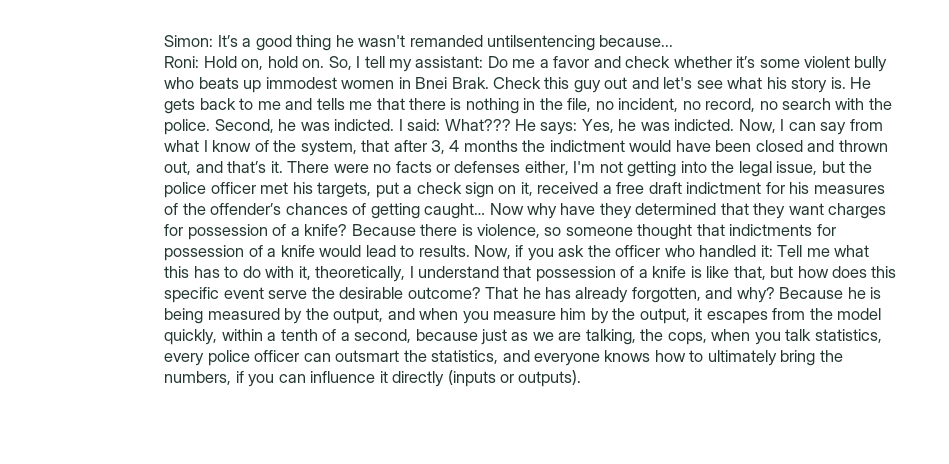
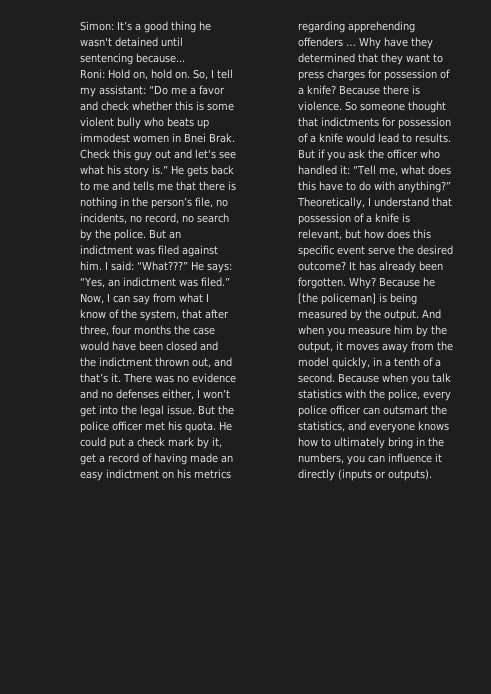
- Simon: It’s a good thing he wasn't remanded untilsentencing because...
+ Simon: It’s a good thing he wasn't detained until sentencing because...
- So, I tell my assistant: Do me a favor and check whether it’s some violent bully who beats up immodest women in Bnei Brak.
+ So, I tell my assistant: “Do me a favor and check whether this is some violent bully who beats up immodest women in Bnei Brak.
- Check this guy out and let's see what his story is.
+ Check this guy out and let's see what his story is.”
- He gets back to me and tells me that there is nothing in the file, no incident, no record, no search with the police.
+ He gets back to me and tells me that there is nothing in the person’s file, no incidents, no record, no search by the police.
- Second, he was indicted.
+ But an indictment was filed against him.
- I said: What???
+ I said: “What???”
- He says: Yes, he was indicted.
+ He says: “Yes, an indictment was filed.”
- Now, I can say from what I know of the system, that after 3, 4 months the indictment would have been closed and thrown out, and that’s it.
+ Now, I can say from what I know of the system, that after three, four months the case would have been closed and the indictment thrown out, and that’s it.
- There were no facts or defenses either, I'm not getting into the legal issue, but the police officer met his targets, put a check sign on it, received a free draft indictment for his measures of the offender’s chances of getting caught… Now why have they determined that they want charges for possession of a knife?
+ There was no evidence and no defenses either, I won’t get into the legal issue. But the police officer met his quota. He could put a check mark by it, get a record of having made an easy indictment on his metrics regarding apprehending offenders … Why have they determined that they want to press charges for possession of a knife?
- Because there is violence, so someone thought that indictments for possession of a knife would lead to results.
+ Because there is violence. So someone thought that indictments for possession of a knife would lead to results.
- Now, if you ask the officer who handled it:
+ But if you ask the officer who handled it:
- Tell me what this has to do with it, theoretically, I understand that possession of a knife is like that, but how does this specific event serve the desirable outcome? That he has already forgotten, and why? Because he is being measured by the output, and when you measure him by the output, it escapes from the model quickly, within a tenth of a second, because just as we are talking, the cops, when you talk statistics, every police officer can outsmart the statistics, and everyone knows how to ultimately bring the numbers, if you can influence it directly (inputs or outputs).
+ “Tell me, what does this have to do with anything?” Theoretically, I understand that possession of a knife is relevant, but how does this specific event serve the desired outcome? It has already been forgotten. Why? Because he [the policeman] is being measured by the output. And when you measure him by the output, it moves away from the model quickly, in a tenth of a second. Because when you talk statistics with the police, every police officer can outsmart the statistics, and everyone knows how to ultimately bring in the numbers, you can influence it directly (inputs or outputs).

